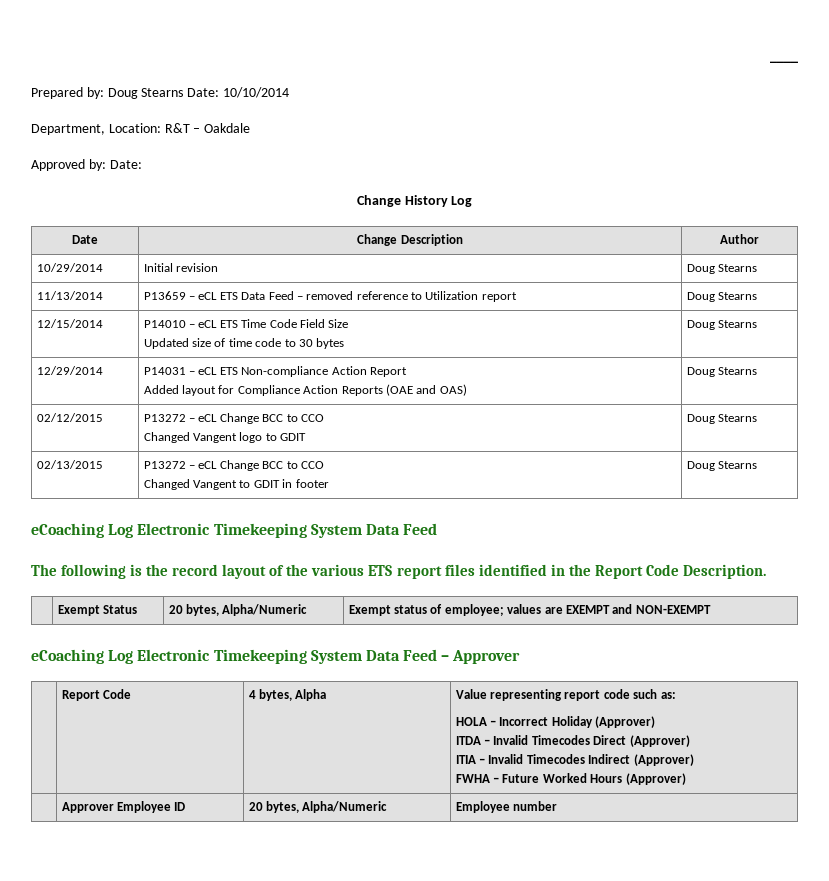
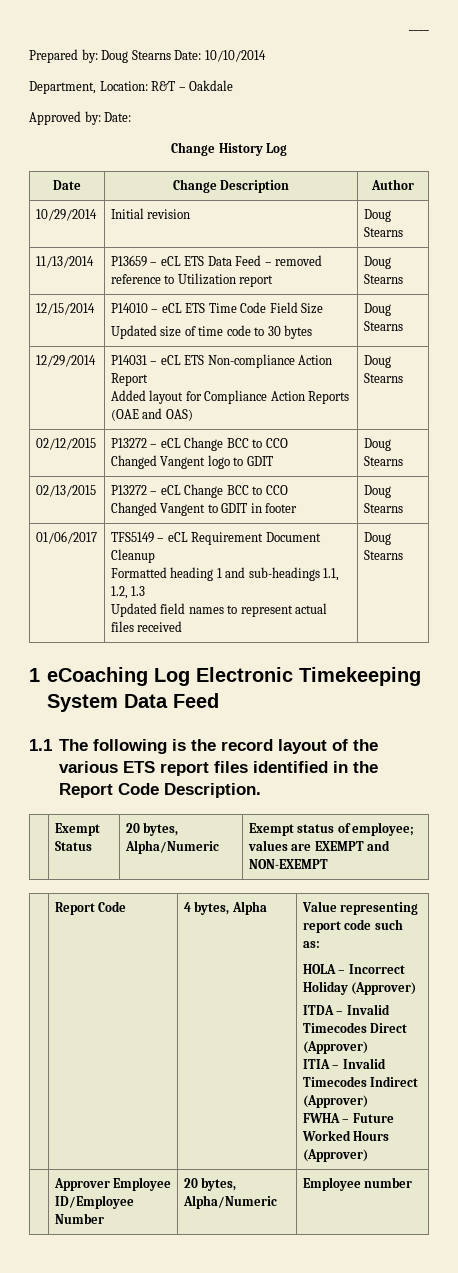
  02/13/2015 | P13272 – eCL Change BCC to CCO
  Changed Vangent to GDIT in footer | Doug Stearns
- eCoaching Log Electronic Timekeeping System Data Feed
+ 01/06/2017 | TFS5149 – eCL Requirement Document Cleanup
+ Formatted heading 1 and sub-headings 1.1, 1.2, 1.3
+ Updated field names to represent actual files received | Doug Stearns
+ 1 eCoaching Log Electronic Timekeeping System Data Feed
- The following is the record layout of the various ETS report files identified in the Report Code Description.
+ 1.1 The following is the record layout of the various ETS report files identified in the Report Code Description.
- eCoaching Log Electronic Timekeeping System Data Feed – Approver
- | Approver Employee ID | 20 bytes, Alpha/Numeric | Employee number
+ | Approver Employee ID/Employee Number | 20 bytes, Alpha/Numeric | Employee number

